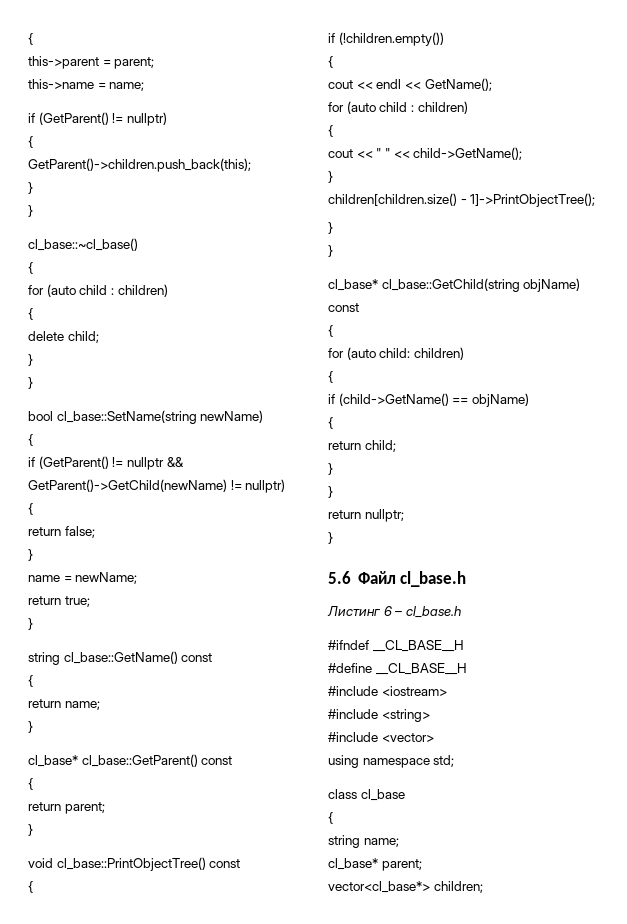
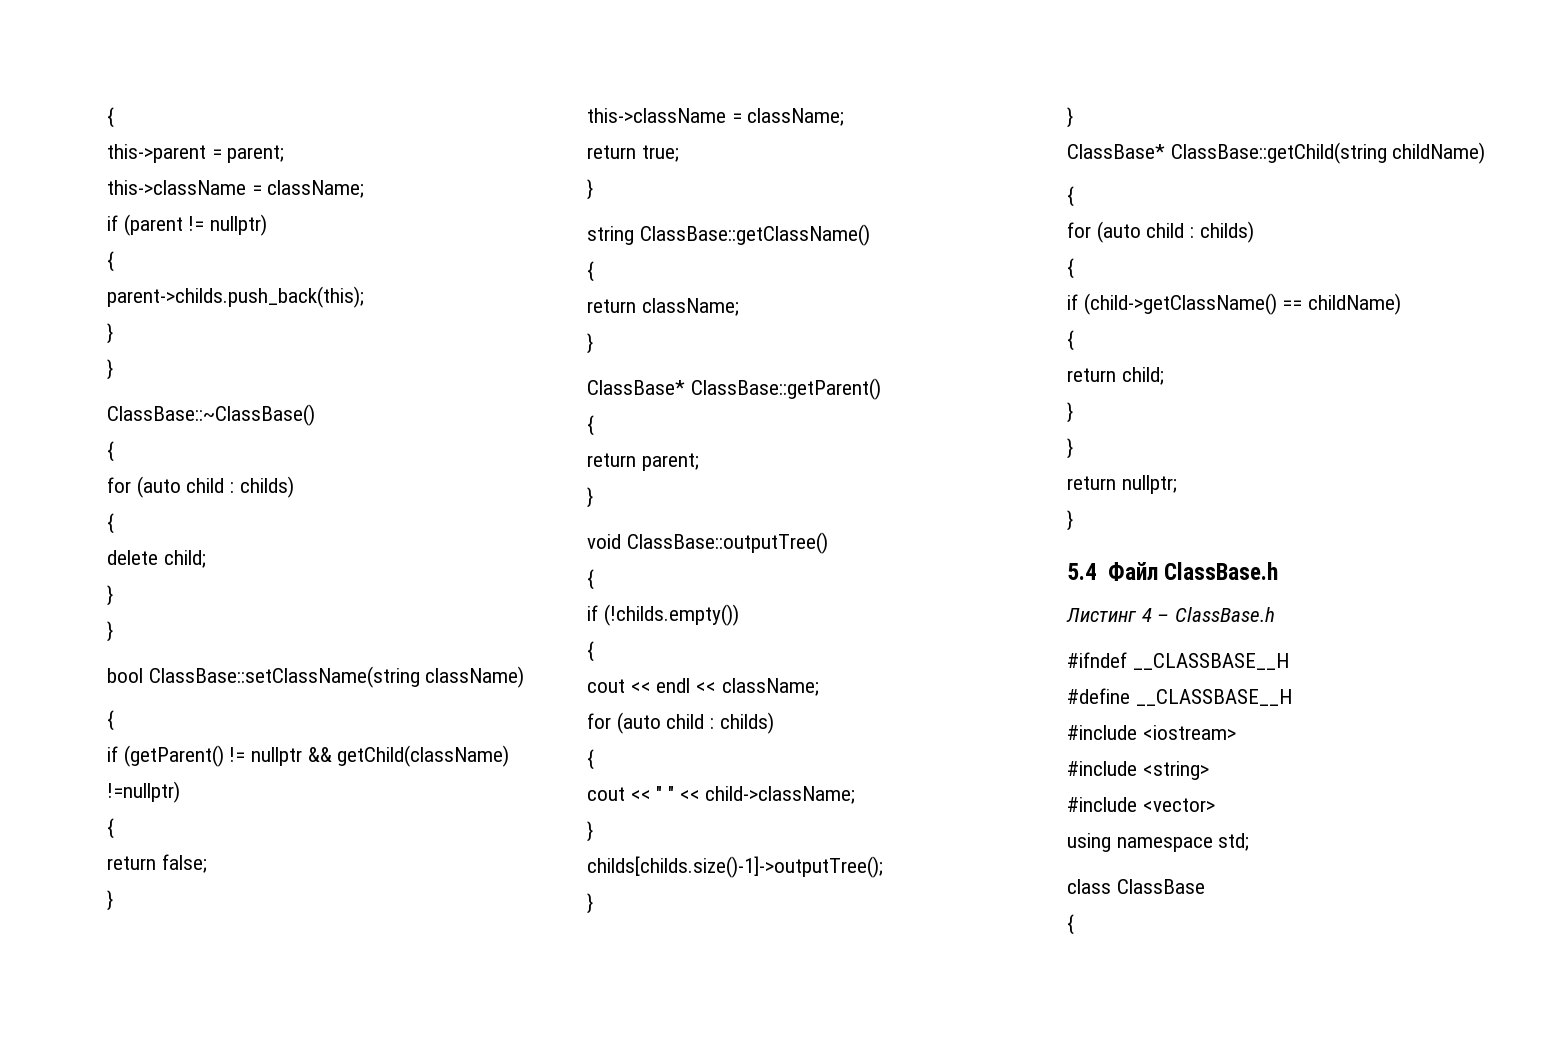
  this->parent = parent;
- this->name = name;
- if (GetParent() != nullptr)
+ this->className = className;
+ if (parent != nullptr)
  {
- GetParent()->children.push_back(this);
+ parent->childs.push_back(this);
  }
  }
- cl_base::~cl_base()
+ ClassBase::~ClassBase()
  {
- for (auto child : children)
+ for (auto child : childs)
- bool cl_base::SetName(string newName)
+ bool ClassBase::setClassName(string className)
  {
- if (GetParent() != nullptr && GetParent()->GetChild(newName) != nullptr)
+ if (getParent() != nullptr && getChild(className) !=nullptr)
  return false;
  }
- name = newName;
+ this->className = className;
- string cl_base::GetName() const
+ string ClassBase::getClassName()
  {
- return name;
+ return className;
  }
- cl_base* cl_base::GetParent() const
+ ClassBase* ClassBase::getParent()
- void cl_base::PrintObjectTree() const
+ void ClassBase::outputTree()
  {
- if (!children.empty())
+ if (!childs.empty())
- cout << endl << GetName();
- for (auto child : children)
+ cout << endl << className;
+ for (auto child : childs)
- cout << " " << child->GetName();
+ cout << " " << child->className;
  }
- children[children.size() - 1]->PrintObjectTree();
+ childs[childs.size()-1]->outputTree();
  }
  }
- cl_base* cl_base::GetChild(string objName) const
+ ClassBase* ClassBase::getChild(string childName)
  {
- for (auto child: children)
+ for (auto child : childs)
  {
- if (child->GetName() == objName)
+ if (child->getClassName() == childName)
- 5.6 Файл cl_base.h
- Листинг 6 – cl_base.h
+ 5.4 Файл ClassBase.h
+ Листинг 4 – ClassBase.h
- #ifndef __CL_BASE__H
+ #ifndef __CLASSBASE__H
- #define __CL_BASE__H
+ #define __CLASSBASE__H
- class cl_base
+ class ClassBase
  {
- string name;
- cl_base* parent;
- vector<cl_base*> children;

